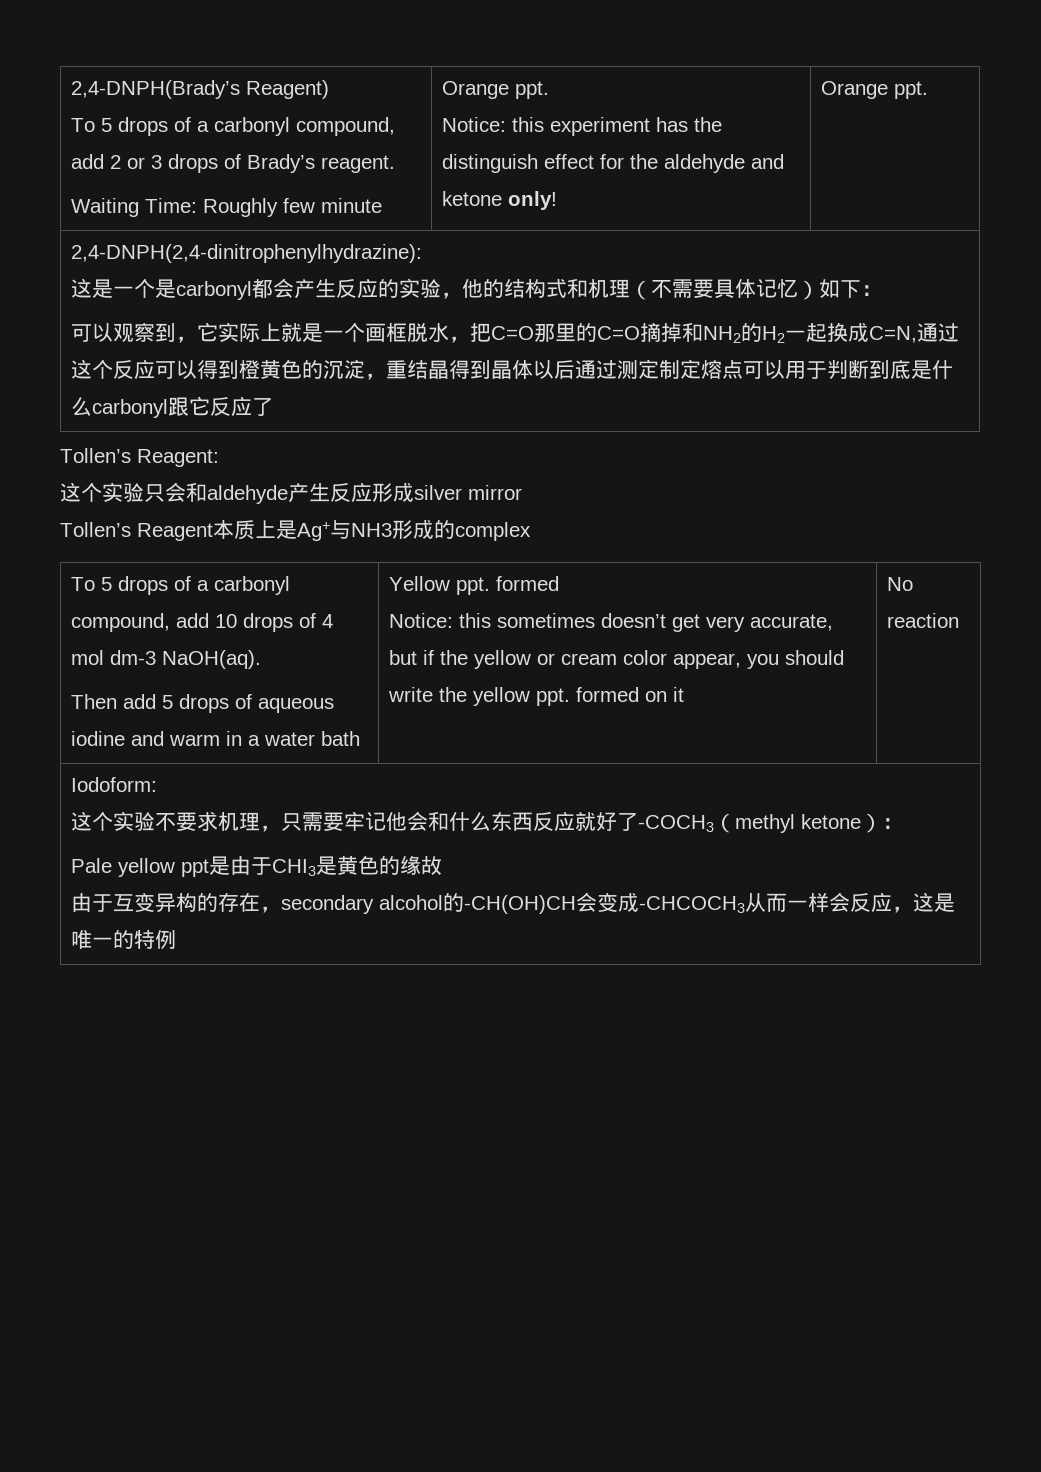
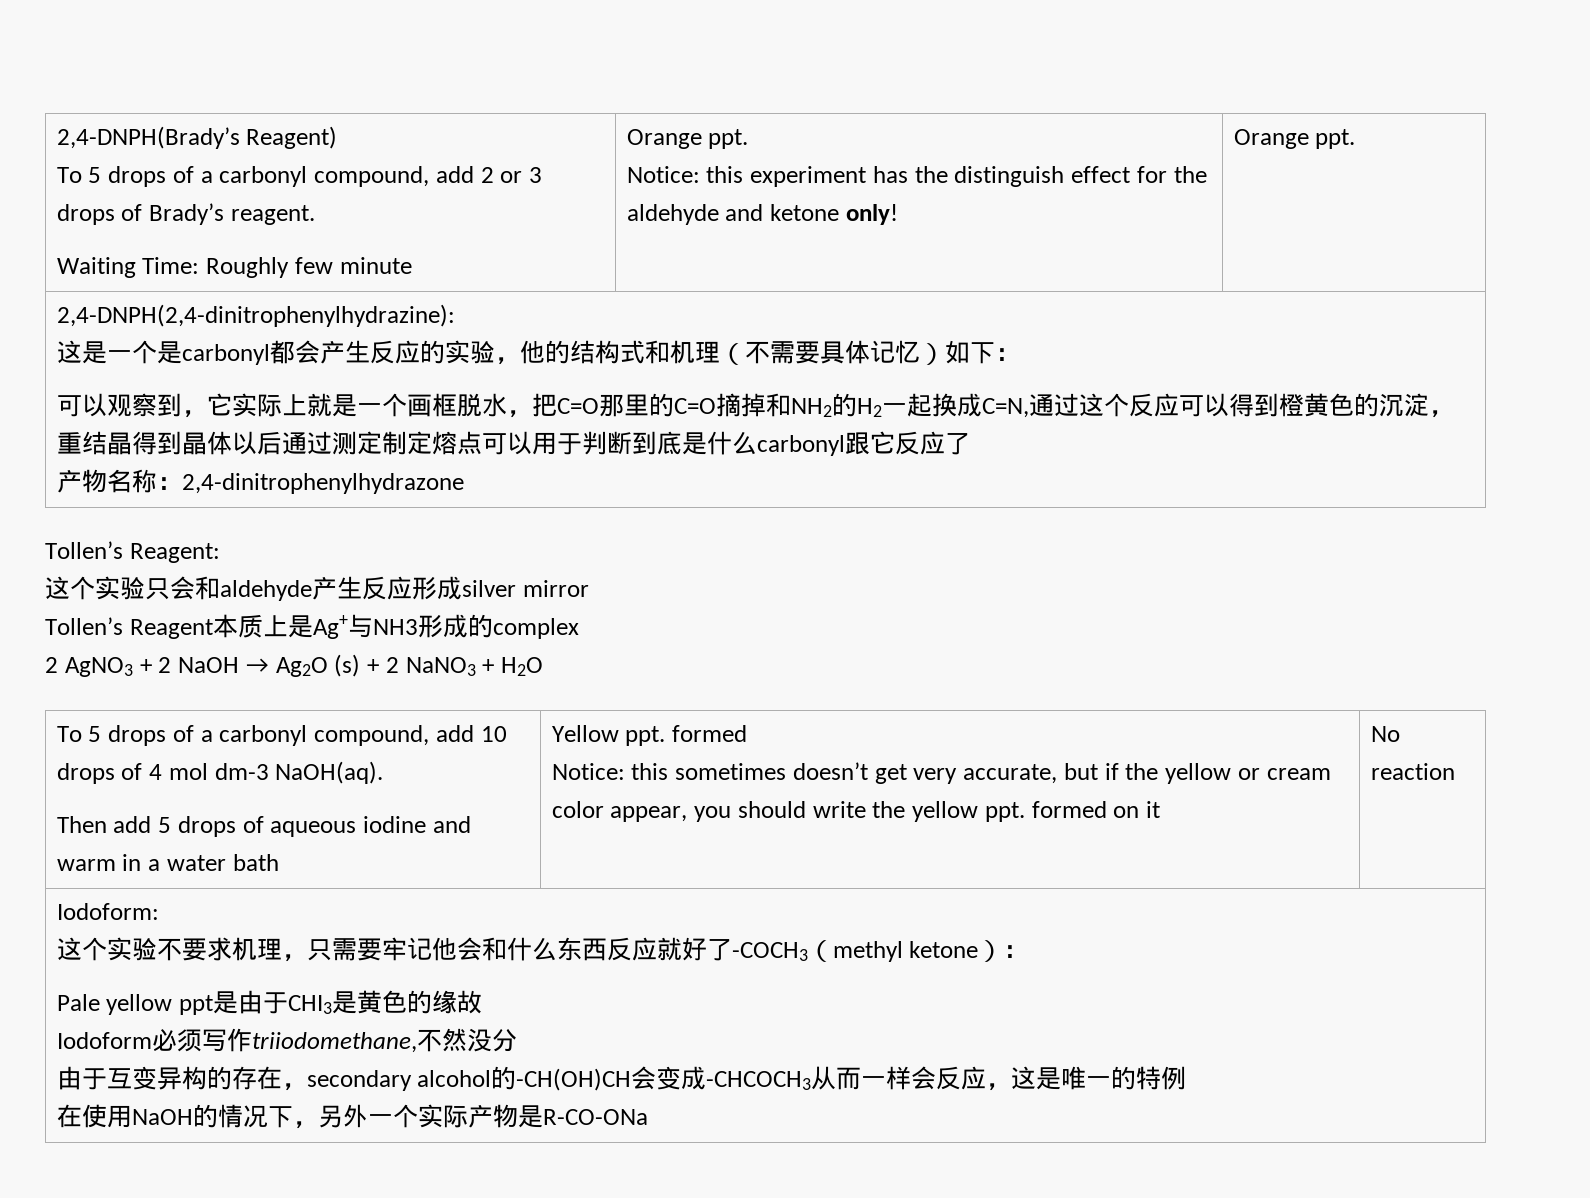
+ 产物名称：2,4-dinitrophenylhydrazone
+ 2 AgNO3 + 2 NaOH → Ag2O (s) + 2 NaNO3 + H2O
+ Iodoform必须写作triiodomethane,不然没分
+ 在使用NaOH的情况下，另外一个实际产物是R-CO-ONa

